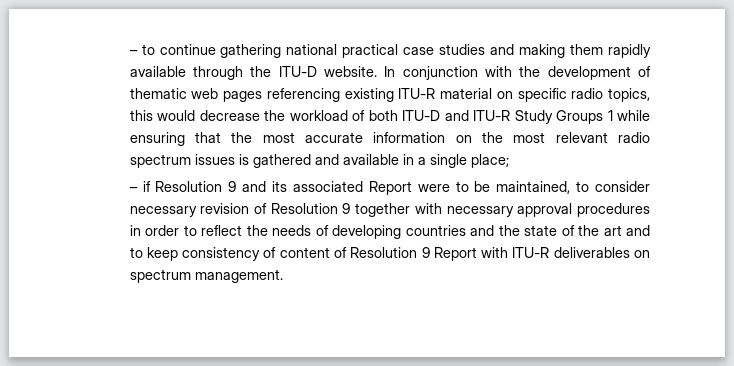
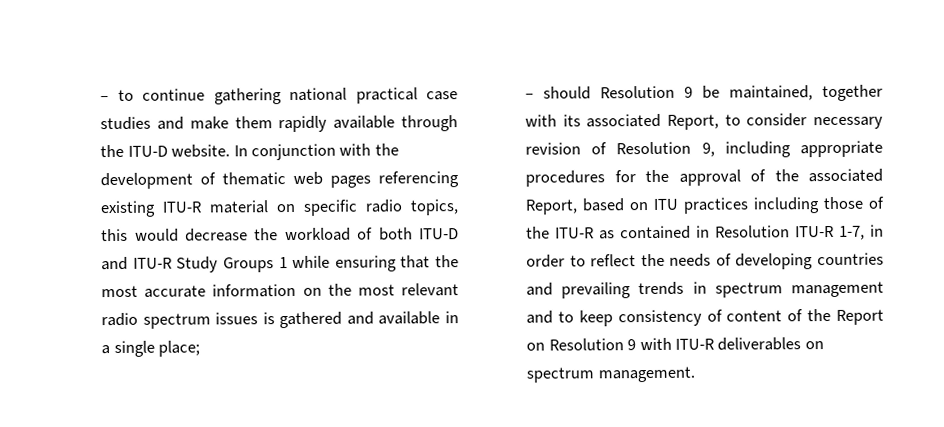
- – to continue gathering national practical case studies and making them rapidly available through the ITU-D website.
+ – to continue gathering national practical case studies and make them rapidly available through the ITU-D website.
- – if Resolution 9 and its associated Report were to be maintained, to consider necessary revision of Resolution 9 together with necessary approval procedures in order to reflect the needs of developing countries and the state of the art and to keep consistency of content of Resolution 9 Report with ITU-R deliverables on spectrum management.
+ – should Resolution 9 be maintained, together with its associated Report, to consider necessary revision of Resolution 9, including appropriate procedures for the approval of the associated Report, based on ITU practices including those of the ITU-R as contained in Resolution ITU-R 1-7, in order to reflect the needs of developing countries and prevailing trends in spectrum management and to keep consistency of content of the Report on Resolution 9 with ITU-R deliverables on spectrum management.

